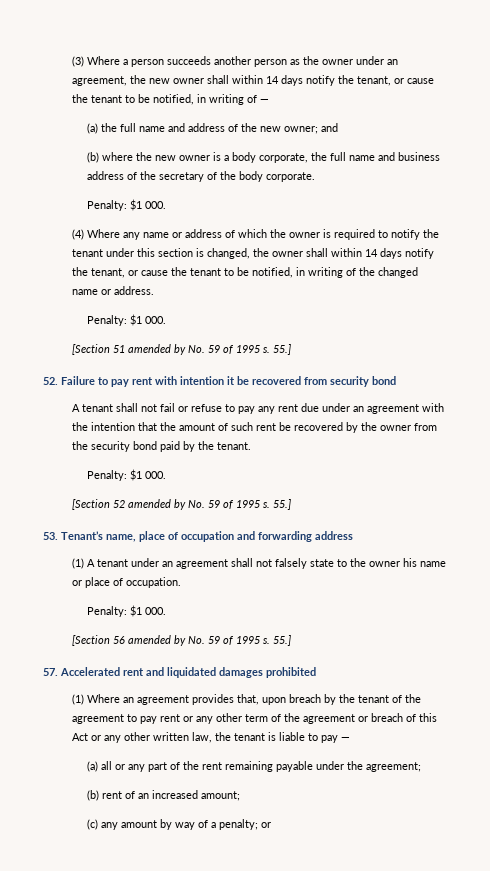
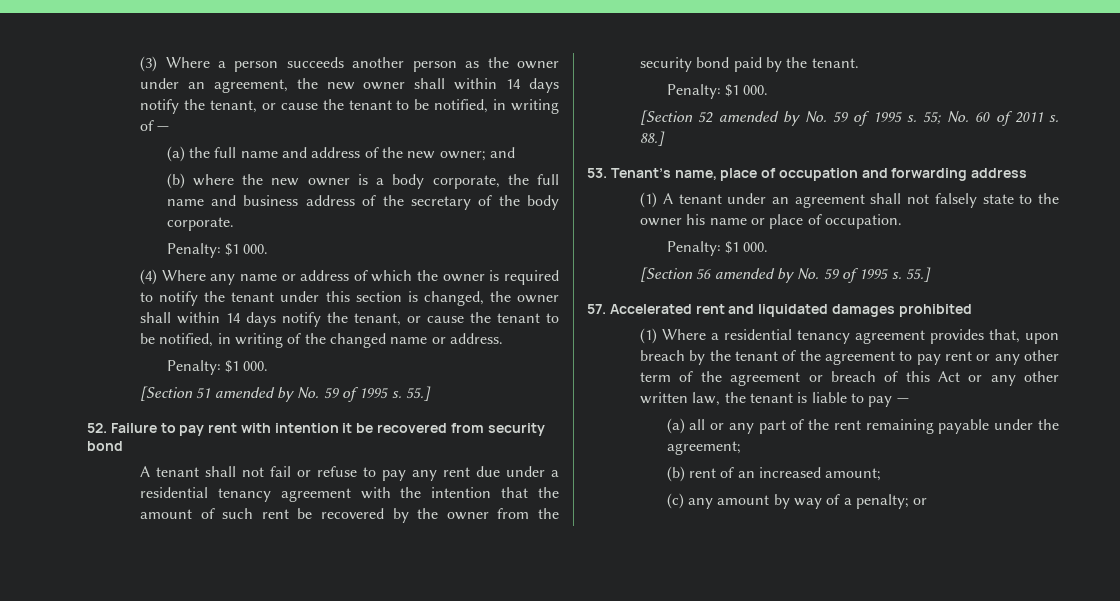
- A tenant shall not fail or refuse to pay any rent due under an agreement with the intention that the amount of such rent be recovered by the owner from the security bond paid by the tenant.
+ A tenant shall not fail or refuse to pay any rent due under a residential tenancy agreement with the intention that the amount of such rent be recovered by the owner from the security bond paid by the tenant.
- [Section 52 amended by No. 59 of 1995 s. 55.]
+ [Section 52 amended by No. 59 of 1995 s. 55; No. 60 of 2011 s. 88.]
- (1) Where an agreement provides that, upon breach by the tenant of the agreement to pay rent or any other term of the agreement or breach of this Act or any other written law, the tenant is liable to pay —
+ (1) Where a residential tenancy agreement provides that, upon breach by the tenant of the agreement to pay rent or any other term of the agreement or breach of this Act or any other written law, the tenant is liable to pay —

